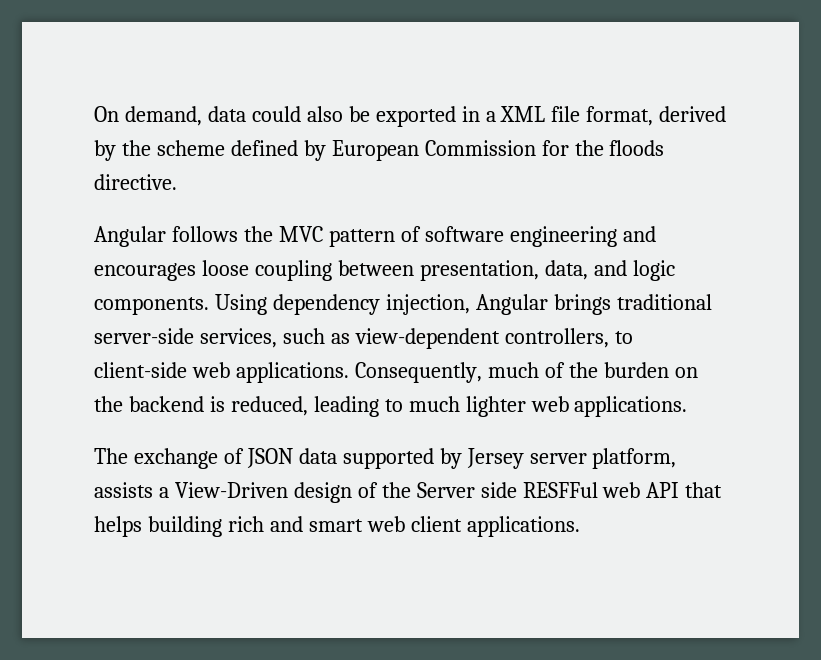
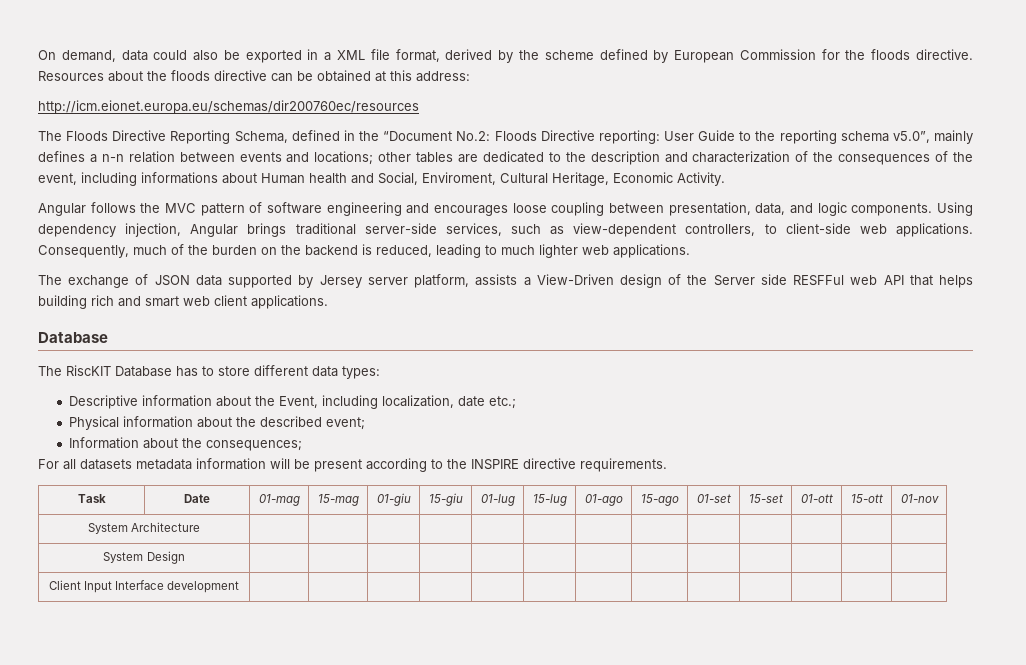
+ Resources about the floods directive can be obtained at this address:
+ http://icm.eionet.europa.eu/schemas/dir200760ec/resources
+ The Floods Directive Reporting Schema, defined in the “Document No.2: Floods Directive reporting: User Guide to the reporting schema v5.0”, mainly defines a n-n relation between events and locations; other tables are dedicated to the description and characterization of the consequences of the event, including informations about Human health and Social, Enviroment, Cultural Heritage, Economic Activity.
  The exchange of JSON data supported by Jersey server platform, assists a View-Driven design of the Server side RESFFul web API that helps building rich and smart web client applications.
+ Database
+ The RiscKIT Database has to store different data types:
+ Descriptive information about the Event, including localization, date etc.;
+ Physical information about the described event;
+ Information about the consequences;
+ For all datasets metadata information will be present according to the INSPIRE directive requirements.
+ Task | Date | 01-mag | 15-mag | 01-giu | 15-giu | 01-lug | 15-lug | 01-ago | 15-ago | 01-set | 15-set | 01-ott | 15-ott | 01-nov
+ System Architecture | | | | | | | | | | | | |
+ System Design | | | | | | | | | | | | |
+ Client Input Interface development | | | | | | | | | | | | |

